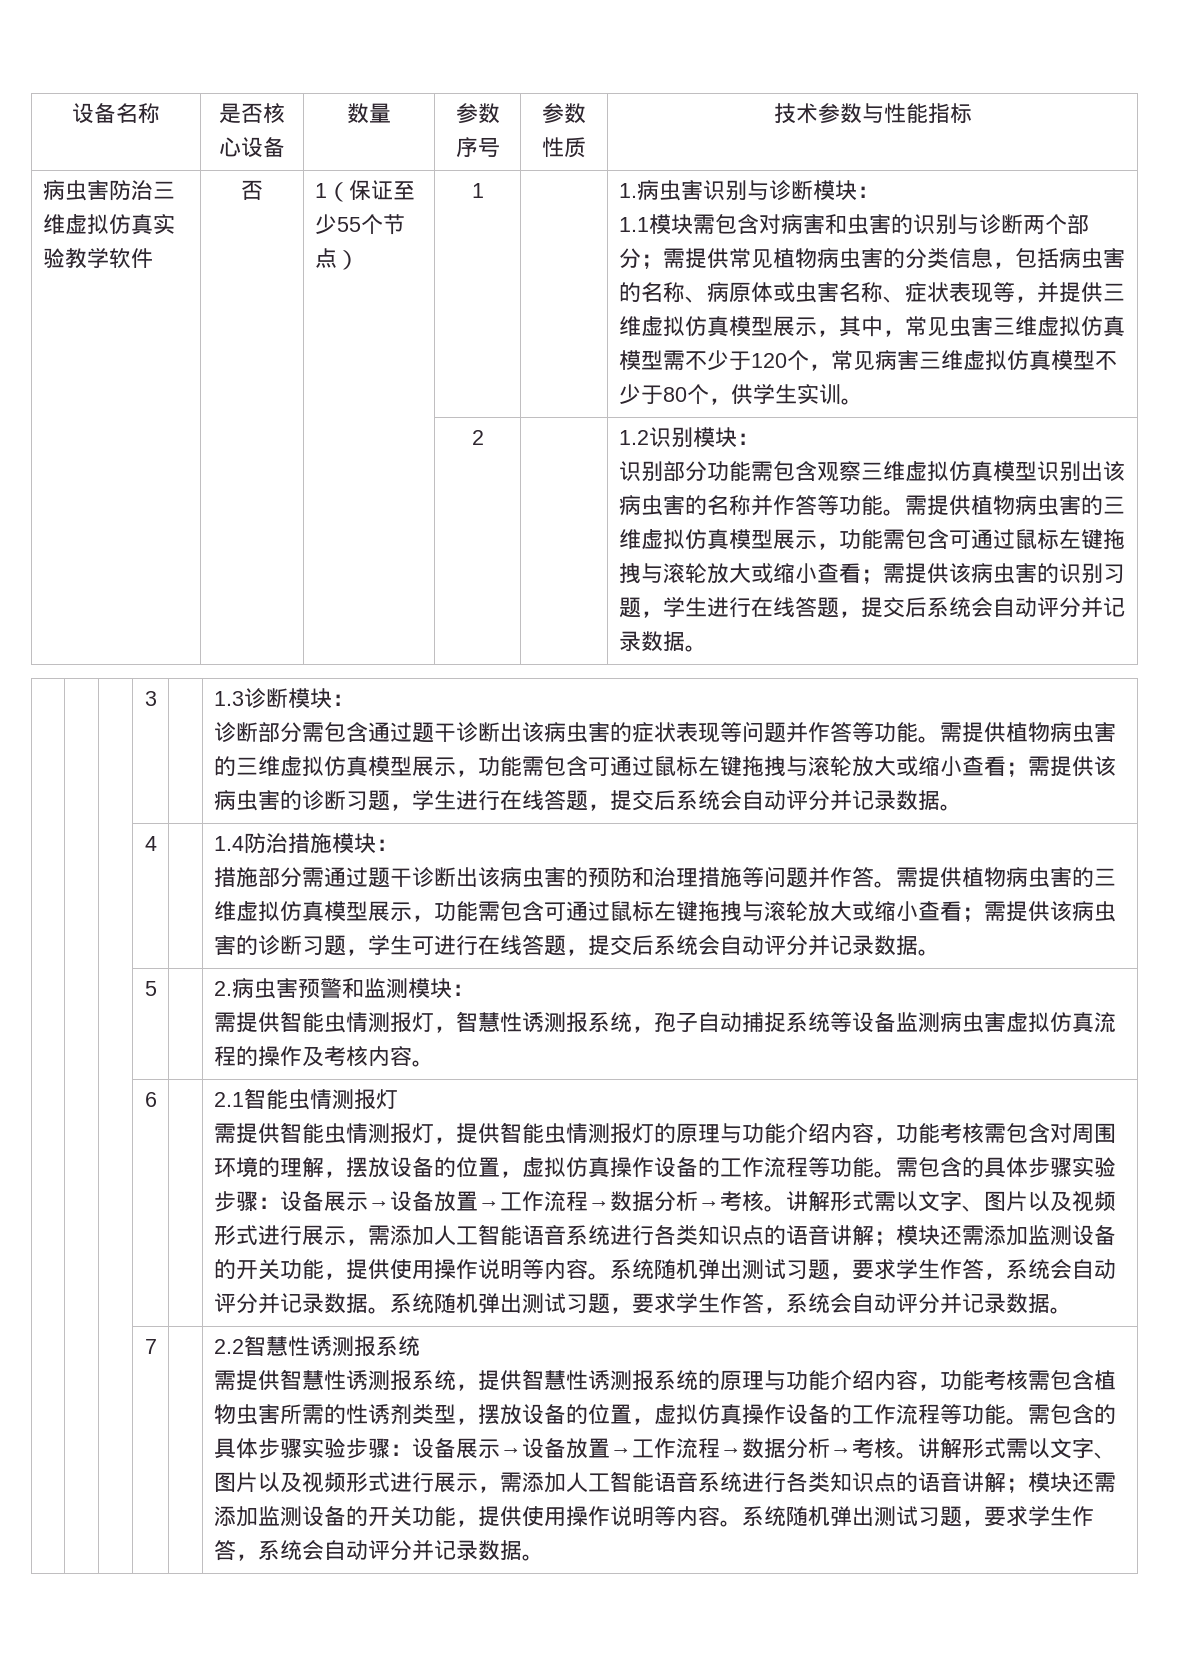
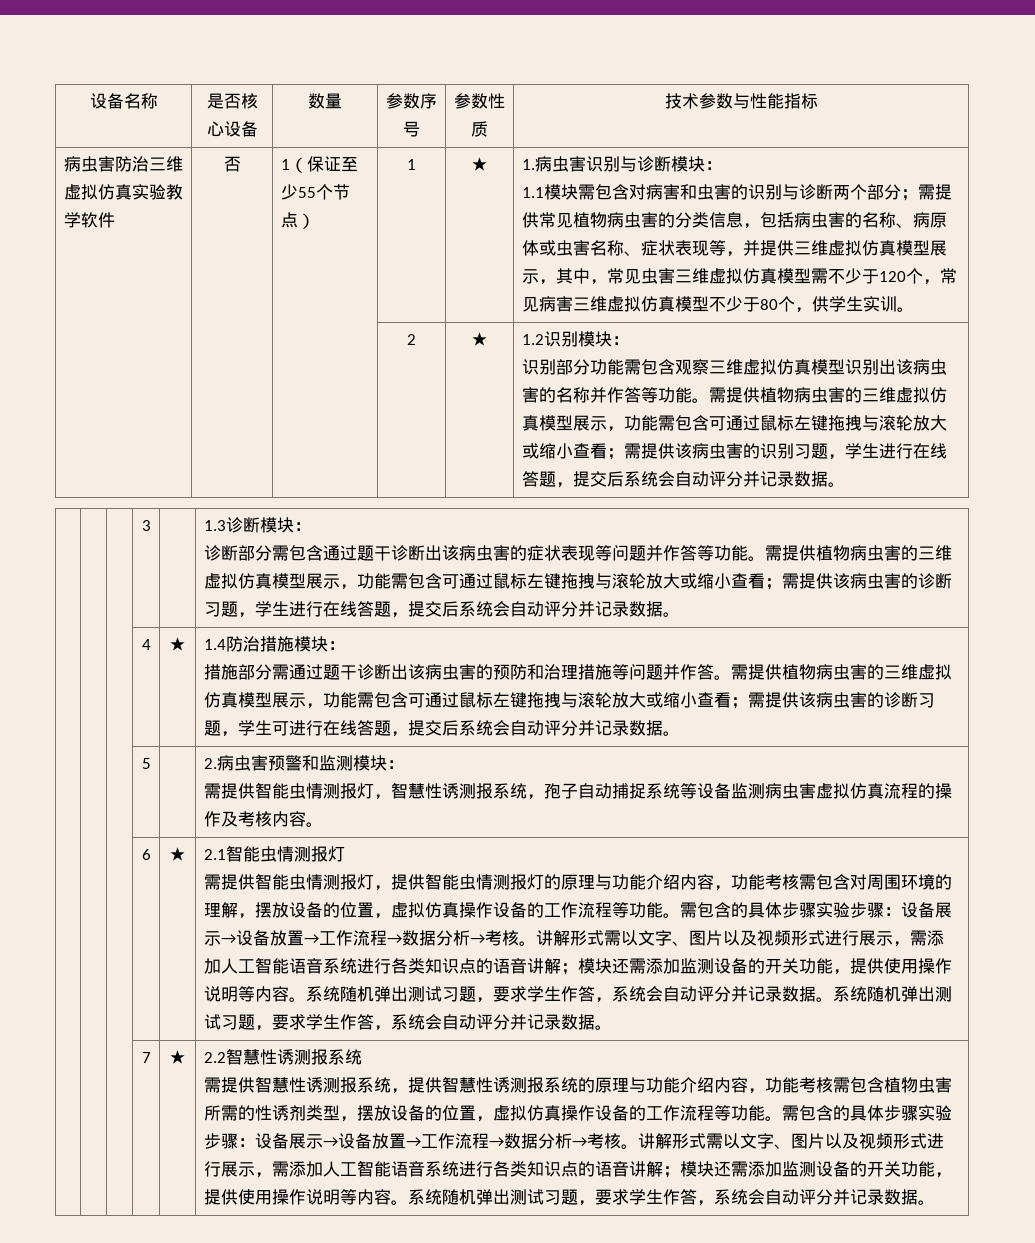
- 1（保证至少55个节点） | 1
+ 1（保证至少55个节点） | 1 | ★
- 2
+ 2 | ★
- 4
+ 4 | ★
- 6
+ 6 | ★
- 7
+ 7 | ★

